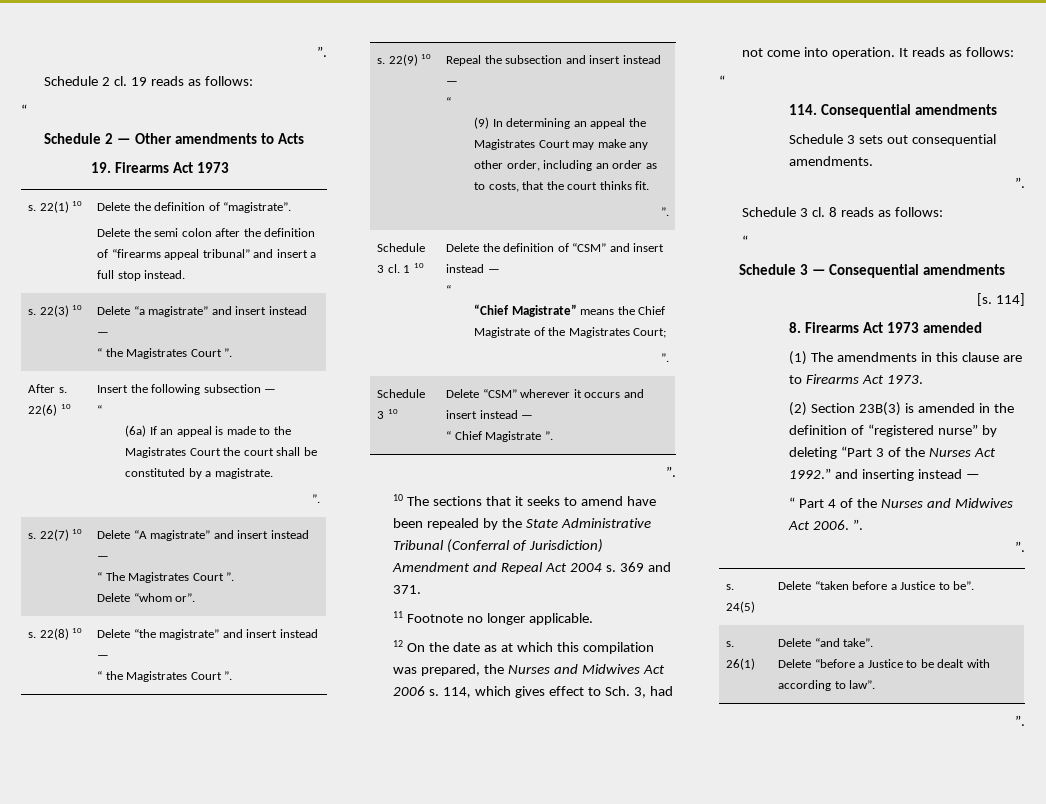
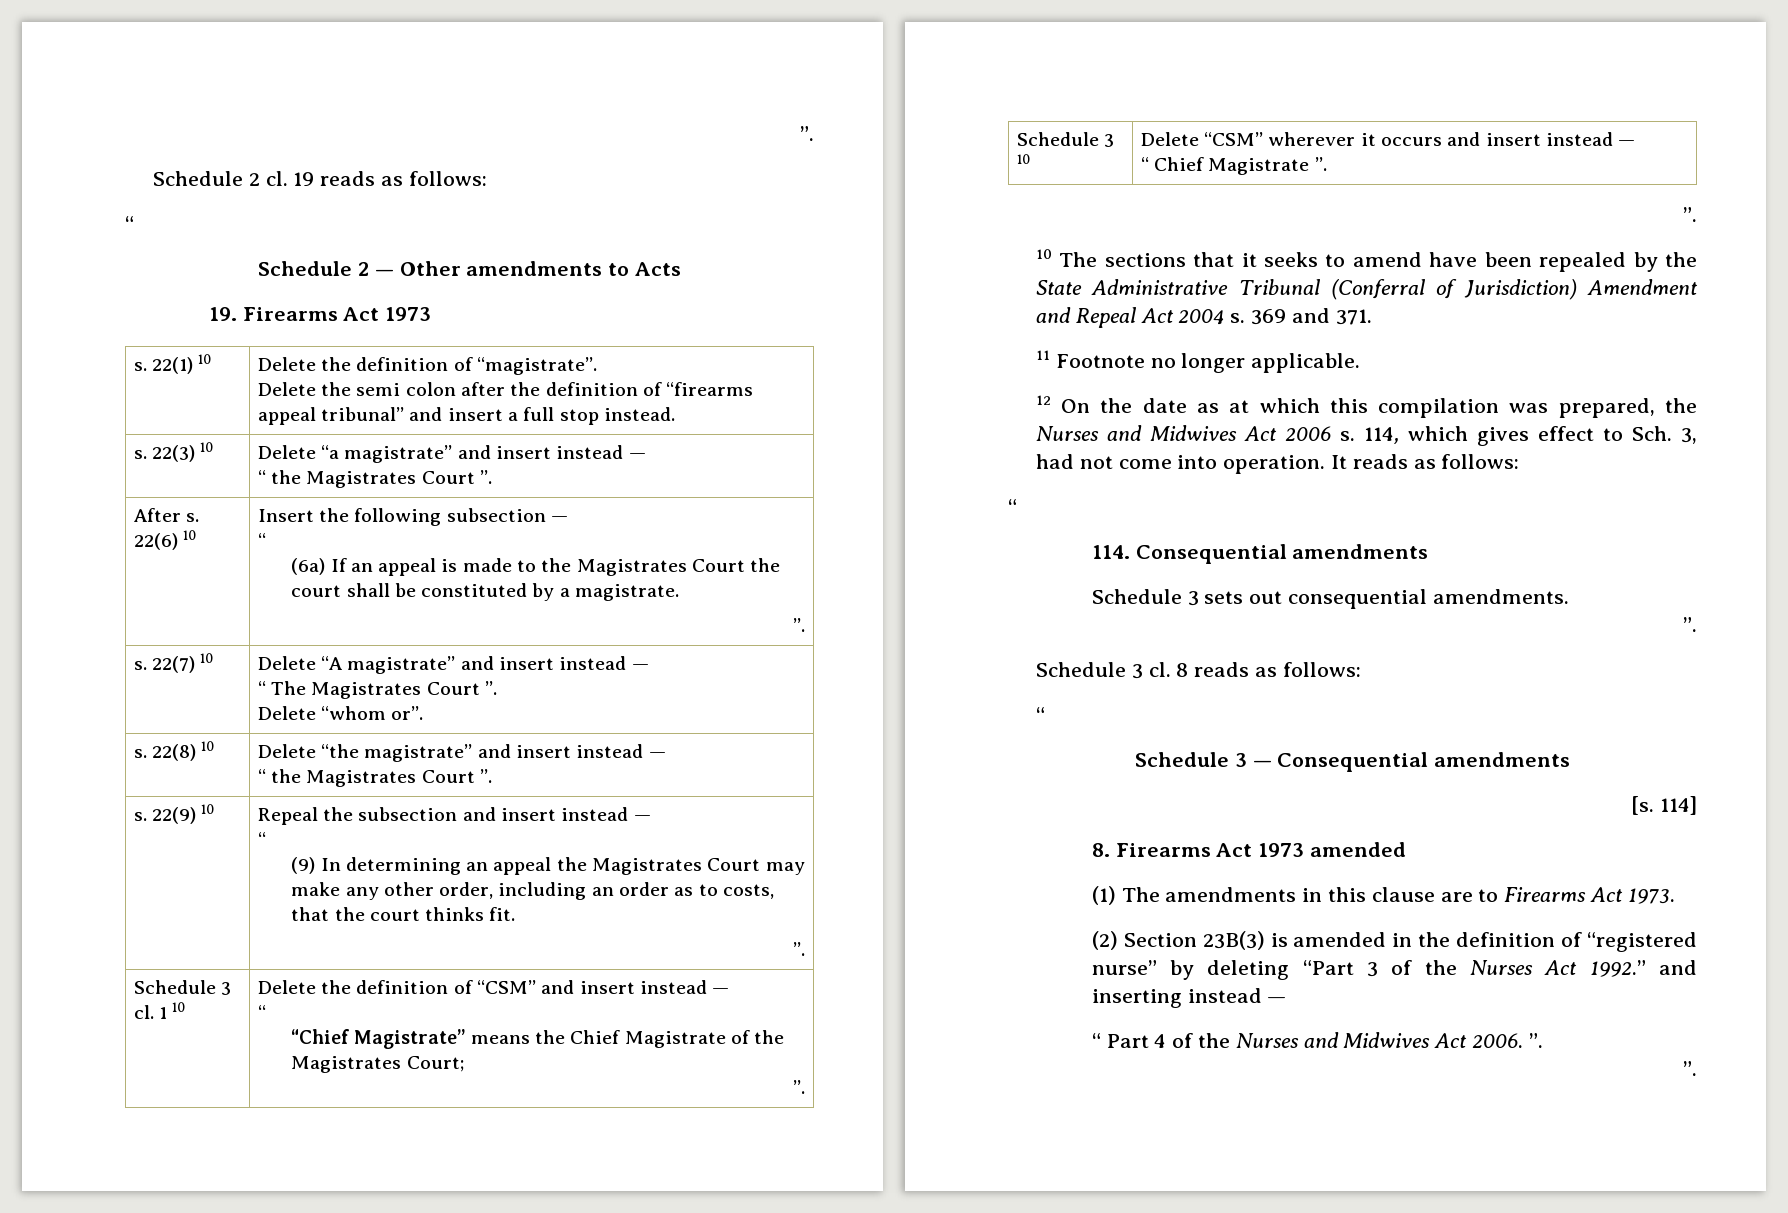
- s. 24(5) | Delete “taken before a Justice to be”.
- s. 26(1) | Delete “and take”.
- Delete “before a Justice to be dealt with according to law”.
- ”.

